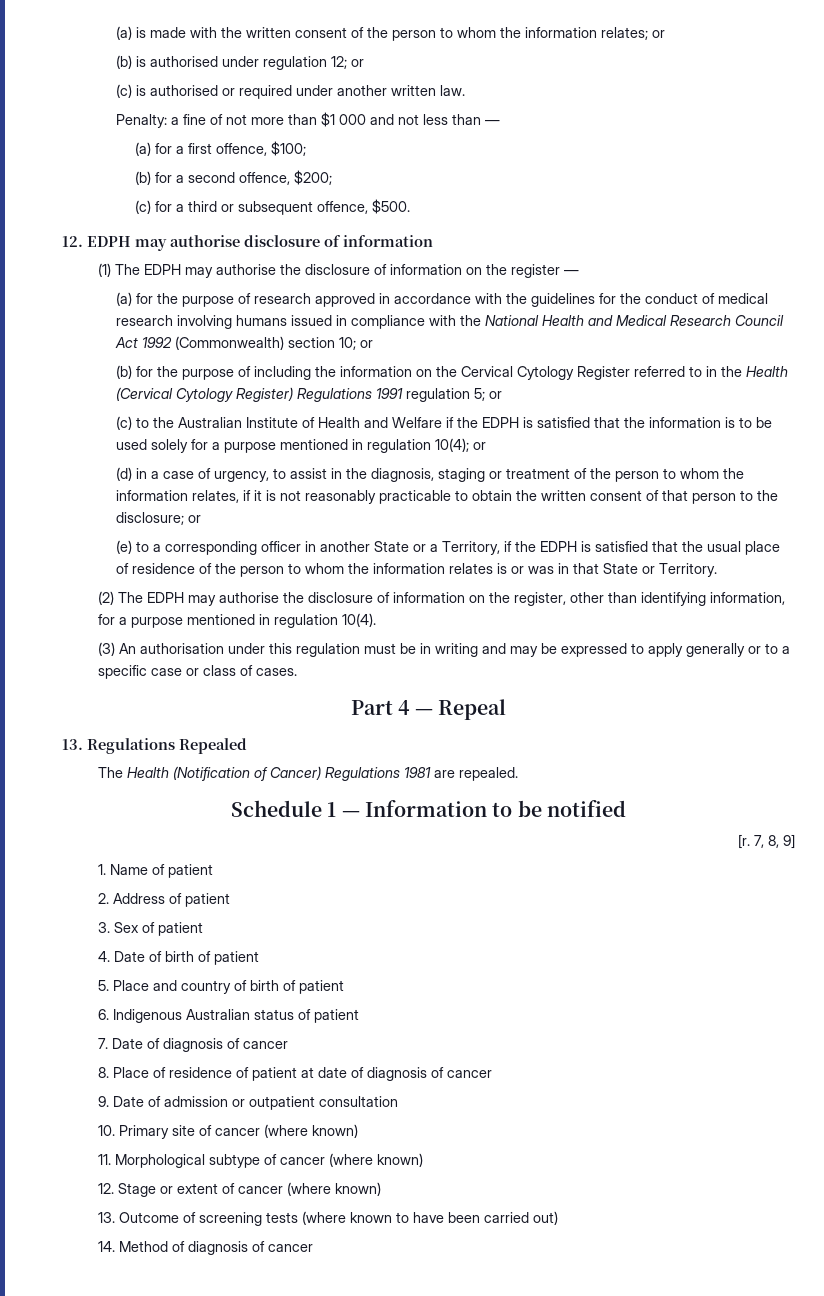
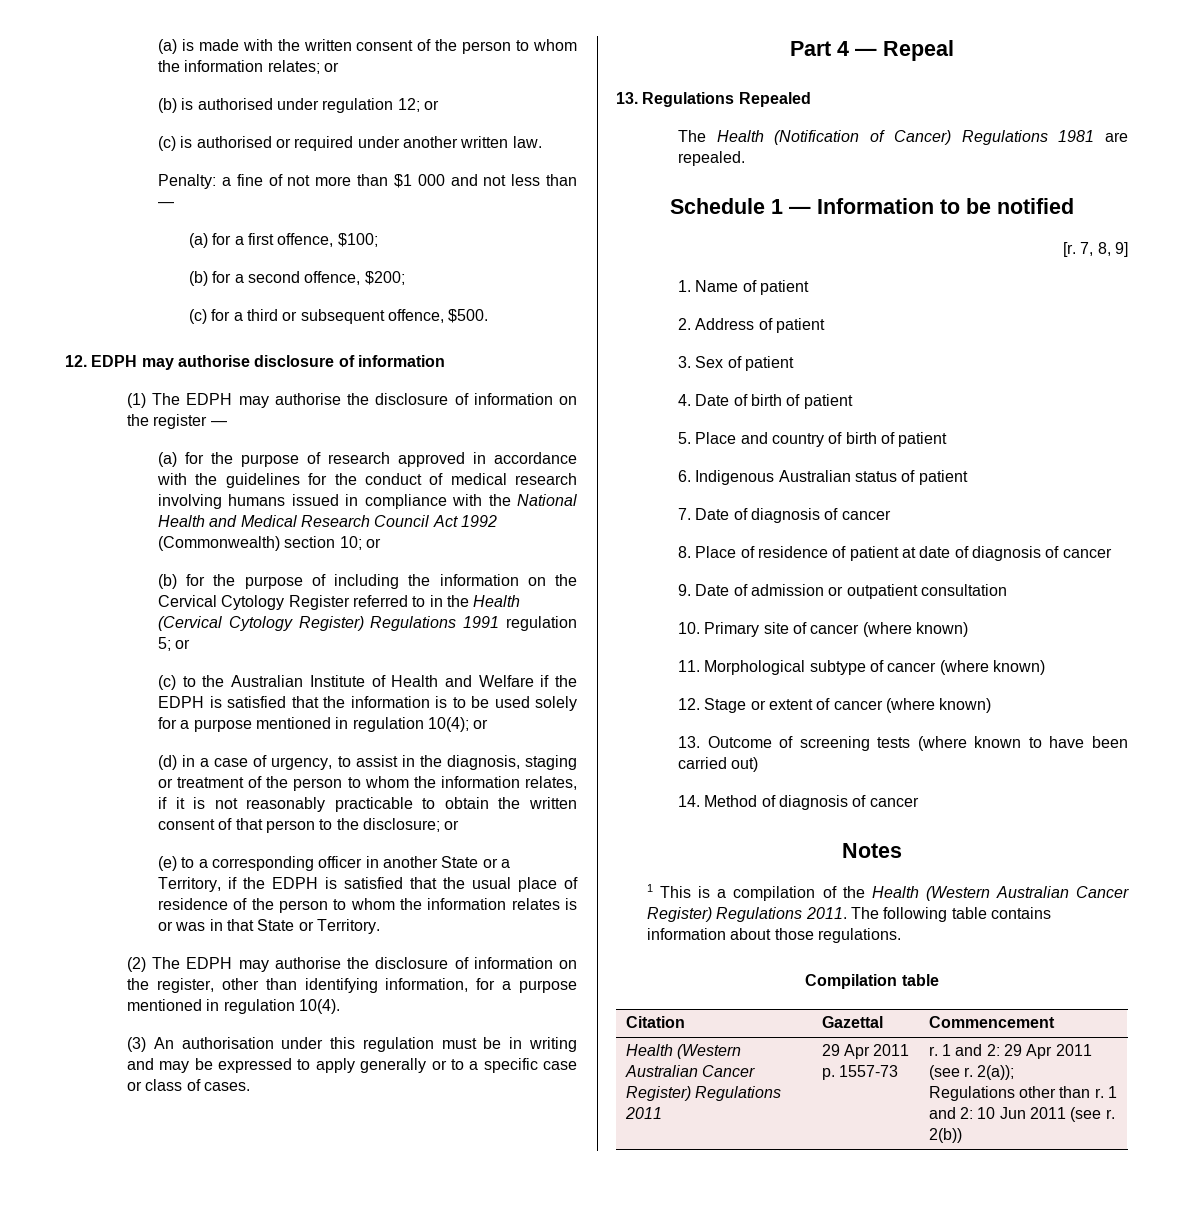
+ Notes
+ 1 This is a compilation of the Health (Western Australian Cancer Register) Regulations 2011. The following table contains information about those regulations.
+ Compilation table
+ Citation | Gazettal | Commencement
+ Health (Western Australian Cancer Register) Regulations 2011 | 29 Apr 2011 p. 1557-73 | r. 1 and 2: 29 Apr 2011 (see r. 2(a));
+ Regulations other than r. 1 and 2: 10 Jun 2011 (see r. 2(b))

